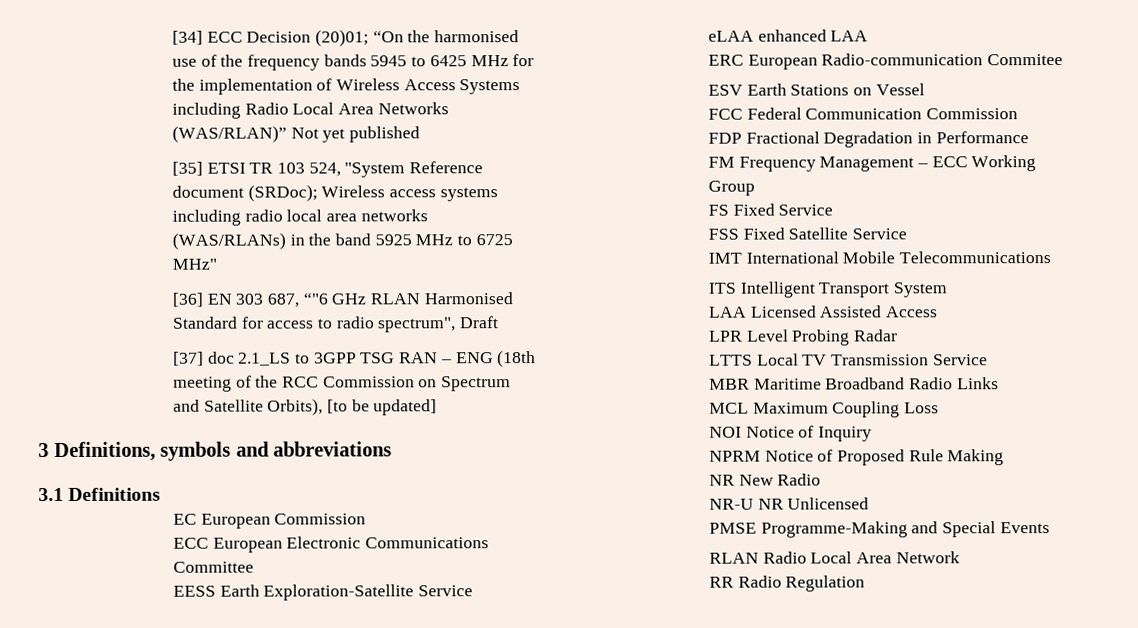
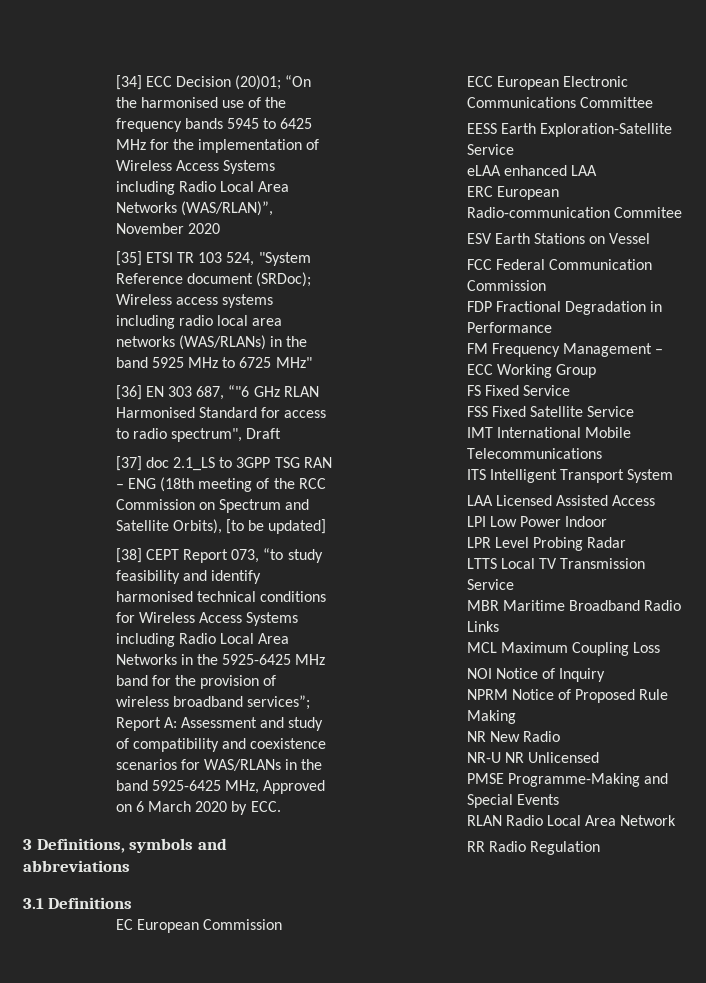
- [34] ECC Decision (20)01; “On the harmonised use of the frequency bands 5945 to 6425 MHz for the implementation of Wireless Access Systems including Radio Local Area Networks (WAS/RLAN)” Not yet published
+ [34] ECC Decision (20)01; “On the harmonised use of the frequency bands 5945 to 6425 MHz for the implementation of Wireless Access Systems including Radio Local Area Networks (WAS/RLAN)”, November 2020
+ [38] CEPT Report 073, “to study feasibility and identify harmonised technical conditions for Wireless Access Systems including Radio Local Area Networks in the 5925-6425 MHz band for the provision of wireless broadband services”; Report A: Assessment and study of compatibility and coexistence scenarios for WAS/RLANs in the band 5925-6425 MHz, Approved on 6 March 2020 by ECC.
+ LPI Low Power Indoor

